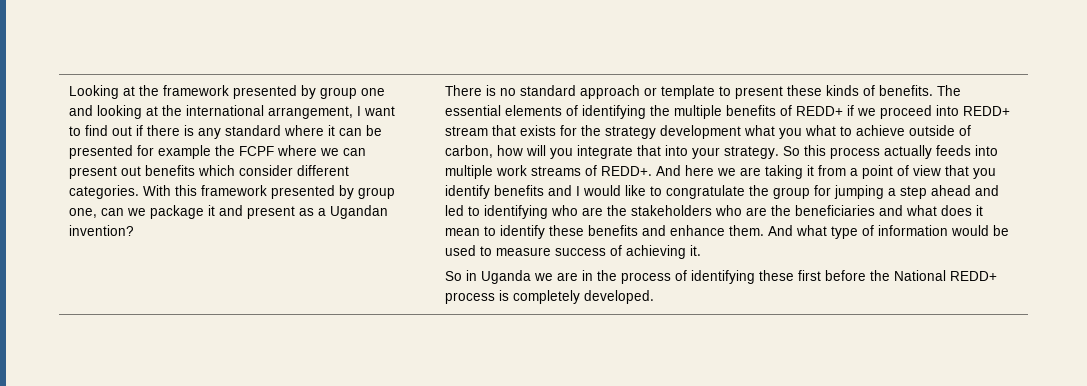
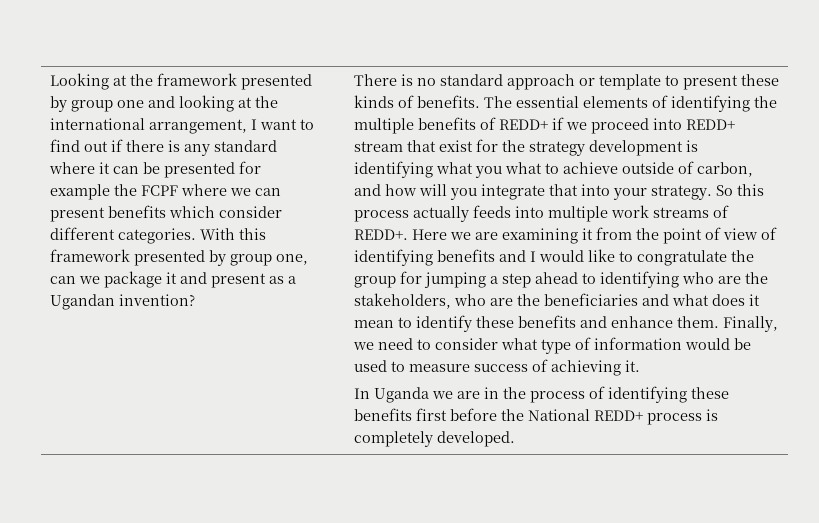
- Looking at the framework presented by group one and looking at the international arrangement, I want to find out if there is any standard where it can be presented for example the FCPF where we can present out benefits which consider different categories.
+ Looking at the framework presented by group one and looking at the international arrangement, I want to find out if there is any standard where it can be presented for example the FCPF where we can present benefits which consider different categories.
- The essential elements of identifying the multiple benefits of REDD+ if we proceed into REDD+ stream that exists for the strategy development what you what to achieve outside of carbon, how will you integrate that into your strategy.
+ The essential elements of identifying the multiple benefits of REDD+ if we proceed into REDD+ stream that exist for the strategy development is identifying what you what to achieve outside of carbon, and how will you integrate that into your strategy.
- And here we are taking it from a point of view that you identify benefits and I would like to congratulate the group for jumping a step ahead and led to identifying who are the stakeholders who are the beneficiaries and what does it mean to identify these benefits and enhance them.
+ Here we are examining it from the point of view of identifying benefits and I would like to congratulate the group for jumping a step ahead to identifying who are the stakeholders, who are the beneficiaries and what does it mean to identify these benefits and enhance them.
- And what type of information would be used to measure success of achieving it.
+ Finally, we need to consider what type of information would be used to measure success of achieving it.
- So in Uganda we are in the process of identifying these first before the National REDD+ process is completely developed.
+ In Uganda we are in the process of identifying these benefits first before the National REDD+ process is completely developed.

